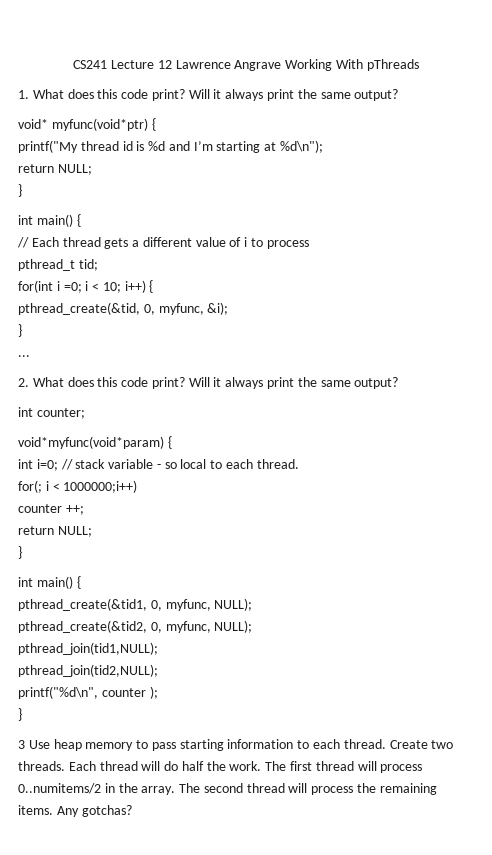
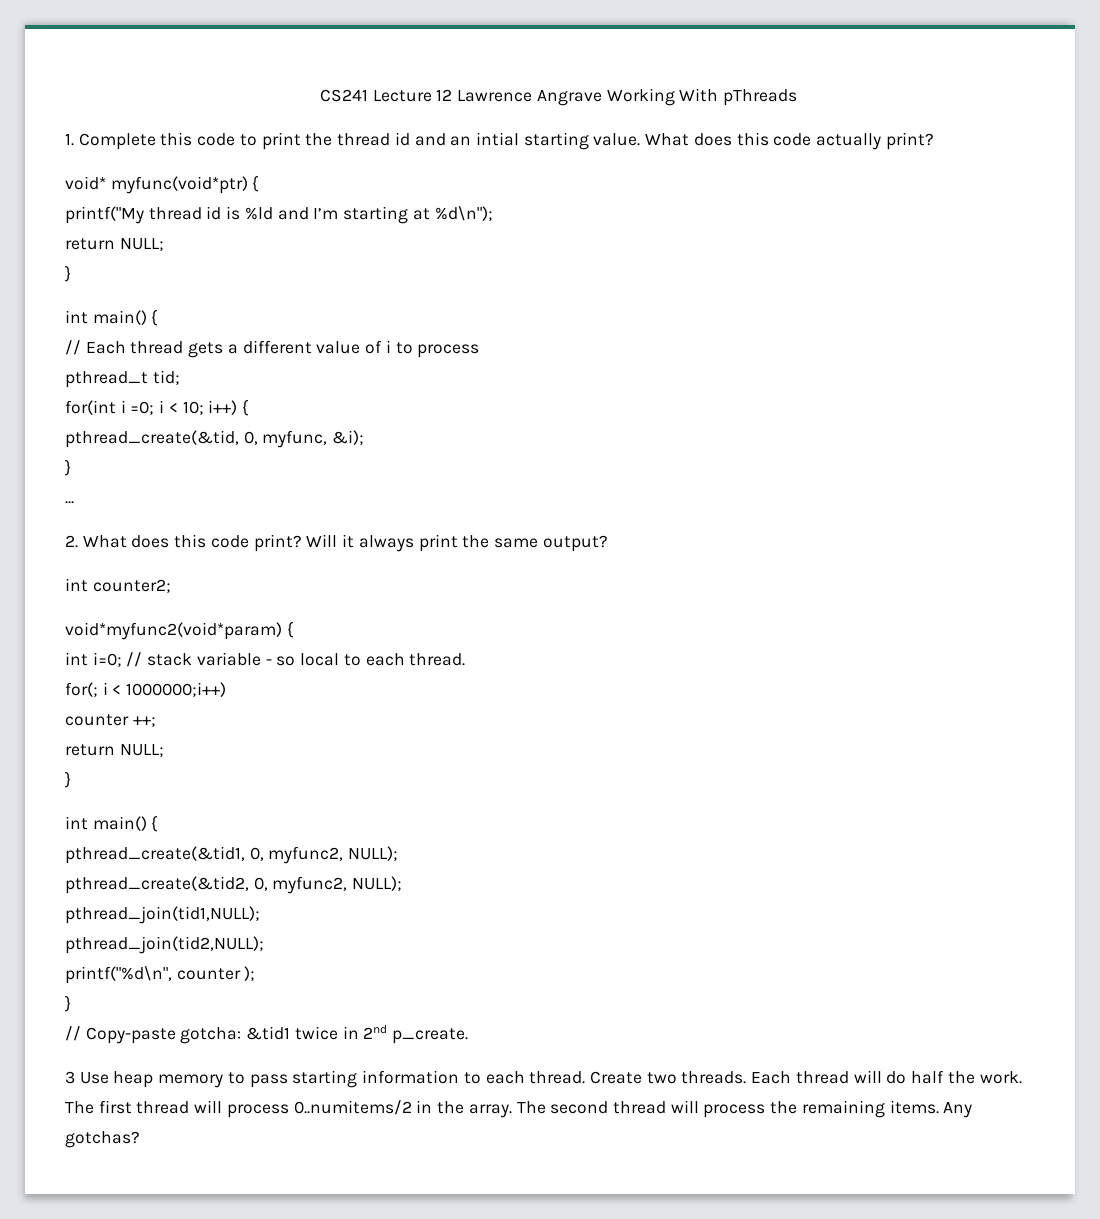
- 1. What does this code print? Will it always print the same output?
+ 1. Complete this code to print the thread id and an intial starting value. What does this code actually print?
- printf("My thread id is %d and I’m starting at %d\n");
+ printf("My thread id is %ld and I’m starting at %d\n");
- int counter;
- void*myfunc(void*param) {
+ int counter2;
+ void*myfunc2(void*param) {
- pthread_create(&tid1, 0, myfunc, NULL);
+ pthread_create(&tid1, 0, myfunc2, NULL);
- pthread_create(&tid2, 0, myfunc, NULL);
+ pthread_create(&tid2, 0, myfunc2, NULL);
+ // Copy-paste gotcha: &tid1 twice in 2nd p_create.

